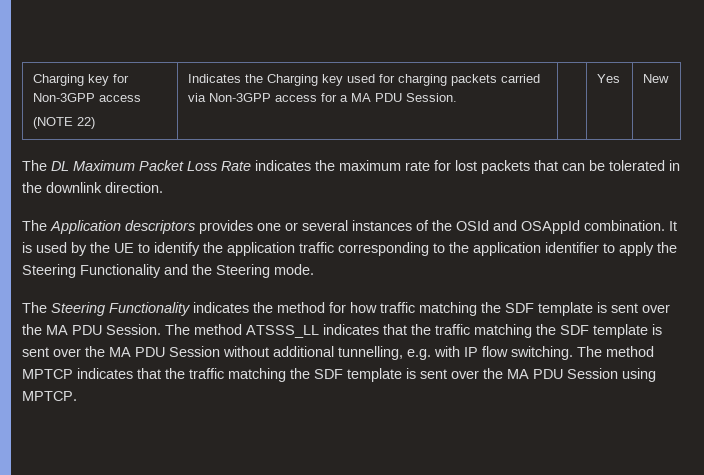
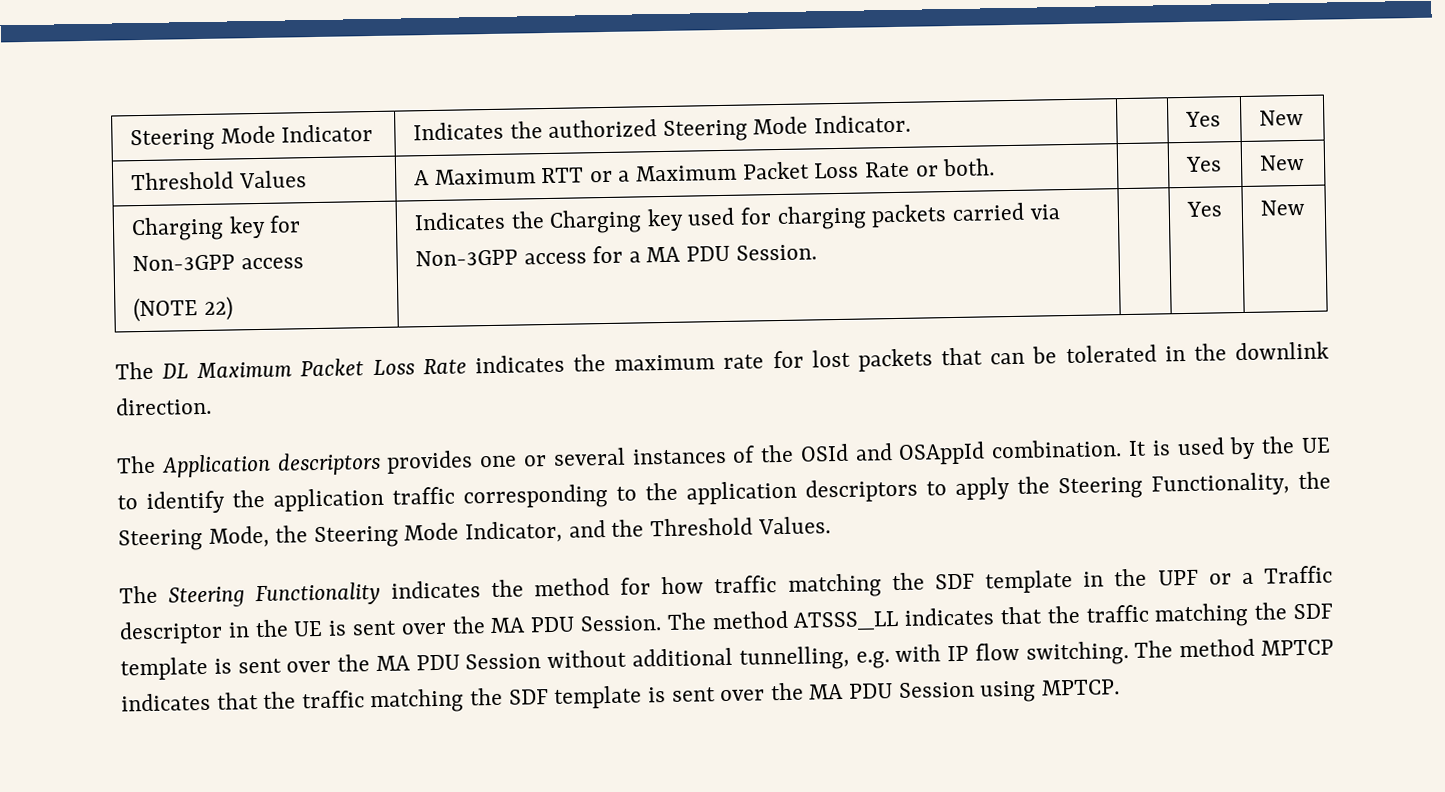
+ Steering Mode Indicator | Indicates the authorized Steering Mode Indicator. | | Yes | New
+ Threshold Values | A Maximum RTT or a Maximum Packet Loss Rate or both. | | Yes | New
- It is used by the UE to identify the application traffic corresponding to the application identifier to apply the Steering Functionality and the Steering mode.
+ It is used by the UE to identify the application traffic corresponding to the application descriptors to apply the Steering Functionality, the Steering Mode, the Steering Mode Indicator, and the Threshold Values.
- The Steering Functionality indicates the method for how traffic matching the SDF template is sent over the MA PDU Session.
+ The Steering Functionality indicates the method for how traffic matching the SDF template in the UPF or a Traffic descriptor in the UE is sent over the MA PDU Session.

